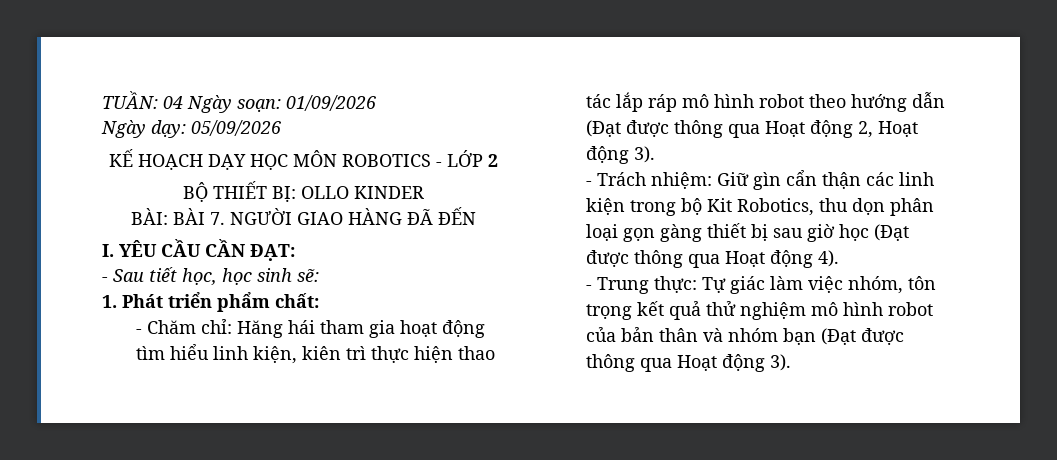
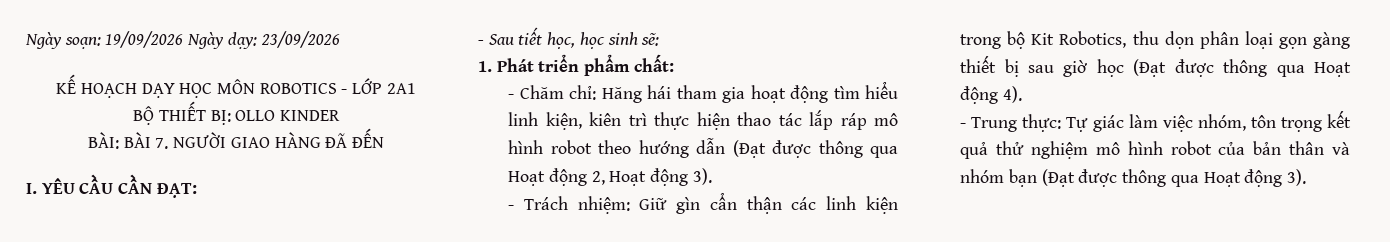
- TUẦN: 04 Ngày soạn: 01/09/2026
- Ngày dạy: 05/09/2026
+ Ngày soạn: 19/09/2026 Ngày dạy: 23/09/2026
- KẾ HOẠCH DẠY HỌC MÔN ROBOTICS - LỚP 2
+ KẾ HOẠCH DẠY HỌC MÔN ROBOTICS - LỚP 2A1

